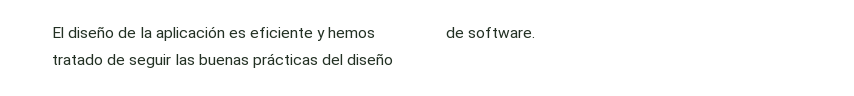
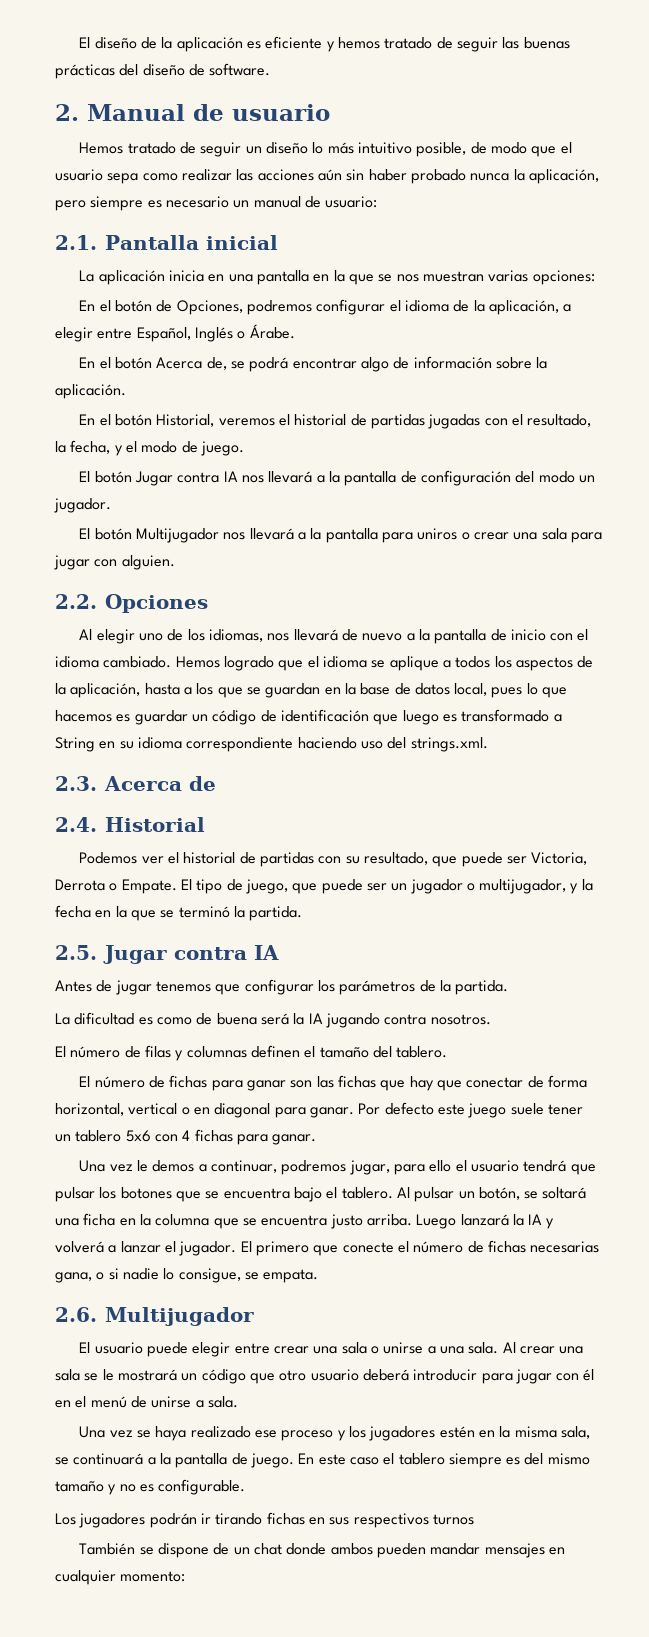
+ 2. Manual de usuario
+ Hemos tratado de seguir un diseño lo más intuitivo posible, de modo que el usuario sepa como realizar las acciones aún sin haber probado nunca la aplicación, pero siempre es necesario un manual de usuario:
+ 2.1. Pantalla inicial
+ La aplicación inicia en una pantalla en la que se nos muestran varias opciones:
+ En el botón de Opciones, podremos configurar el idioma de la aplicación, a elegir entre Español, Inglés o Árabe.
+ En el botón Acerca de, se podrá encontrar algo de información sobre la aplicación.
+ En el botón Historial, veremos el historial de partidas jugadas con el resultado, la fecha, y el modo de juego.
+ El botón Jugar contra IA nos llevará a la pantalla de configuración del modo un jugador.
+ El botón Multijugador nos llevará a la pantalla para uniros o crear una sala para jugar con alguien.
+ 2.2. Opciones
+ Al elegir uno de los idiomas, nos llevará de nuevo a la pantalla de inicio con el idioma cambiado. Hemos logrado que el idioma se aplique a todos los aspectos de la aplicación, hasta a los que se guardan en la base de datos local, pues lo que hacemos es guardar un código de identificación que luego es transformado a String en su idioma correspondiente haciendo uso del strings.xml.
+ 2.3. Acerca de
+ 2.4. Historial
+ Podemos ver el historial de partidas con su resultado, que puede ser Victoria, Derrota o Empate. El tipo de juego, que puede ser un jugador o multijugador, y la fecha en la que se terminó la partida.
+ 2.5. Jugar contra IA
+ Antes de jugar tenemos que configurar los parámetros de la partida.
+ La dificultad es como de buena será la IA jugando contra nosotros.
+ El número de filas y columnas definen el tamaño del tablero.
+ El número de fichas para ganar son las fichas que hay que conectar de forma horizontal, vertical o en diagonal para ganar. Por defecto este juego suele tener un tablero 5x6 con 4 fichas para ganar.
+ Una vez le demos a continuar, podremos jugar, para ello el usuario tendrá que pulsar los botones que se encuentra bajo el tablero. Al pulsar un botón, se soltará una ficha en la columna que se encuentra justo arriba. Luego lanzará la IA y volverá a lanzar el jugador. El primero que conecte el número de fichas necesarias gana, o si nadie lo consigue, se empata.
+ 2.6. Multijugador
+ El usuario puede elegir entre crear una sala o unirse a una sala. Al crear una sala se le mostrará un código que otro usuario deberá introducir para jugar con él en el menú de unirse a sala.
+ Una vez se haya realizado ese proceso y los jugadores estén en la misma sala, se continuará a la pantalla de juego. En este caso el tablero siempre es del mismo tamaño y no es configurable.
+ Los jugadores podrán ir tirando fichas en sus respectivos turnos
+ También se dispone de un chat donde ambos pueden mandar mensajes en cualquier momento:

